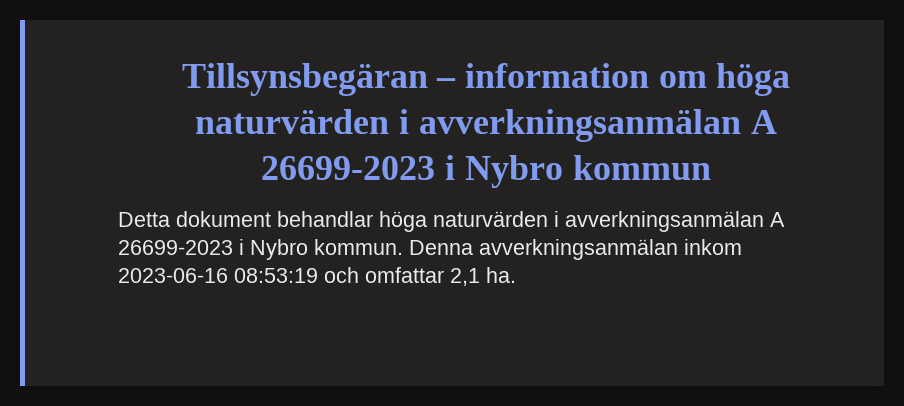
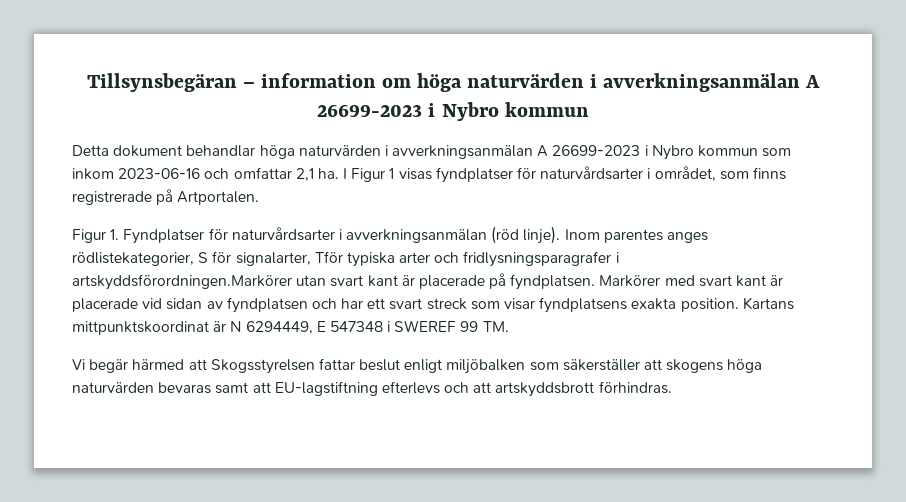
- Detta dokument behandlar höga naturvärden i avverkningsanmälan A 26699-2023 i Nybro kommun. Denna avverkningsanmälan inkom 2023-06-16 08:53:19 och omfattar 2,1 ha.
+ Detta dokument behandlar höga naturvärden i avverkningsanmälan A 26699-2023 i Nybro kommun som inkom 2023-06-16 och omfattar 2,1 ha.
+ I Figur 1 visas fyndplatser för naturvårdsarter i området, som finns registrerade på Artportalen.
+ Figur 1. Fyndplatser för naturvårdsarter i avverkningsanmälan (röd linje). Inom parentes anges rödlistekategorier, S för signalarter, Tför typiska arter och fridlysningsparagrafer i artskyddsförordningen.Markörer utan svart kant är placerade på fyndplatsen. Markörer med svart kant är placerade vid sidan av fyndplatsen och har ett svart streck som visar fyndplatsens exakta position. Kartans mittpunktskoordinat är N 6294449, E 547348 i SWEREF 99 TM.
+ Vi begär härmed att Skogsstyrelsen fattar beslut enligt miljöbalken som säkerställer att skogens höga naturvärden bevaras samt att EU-lagstiftning efterlevs och att artskyddsbrott förhindras.

